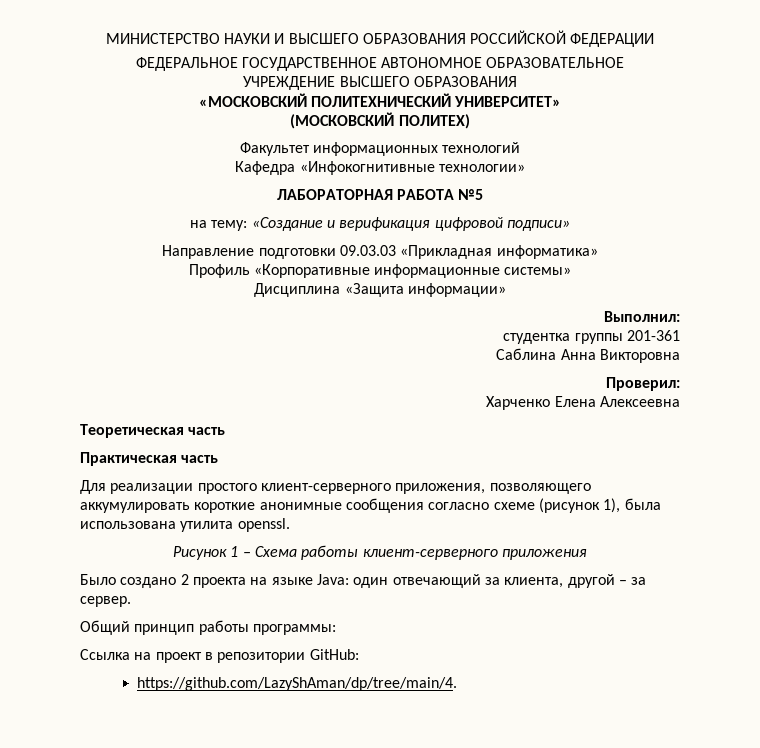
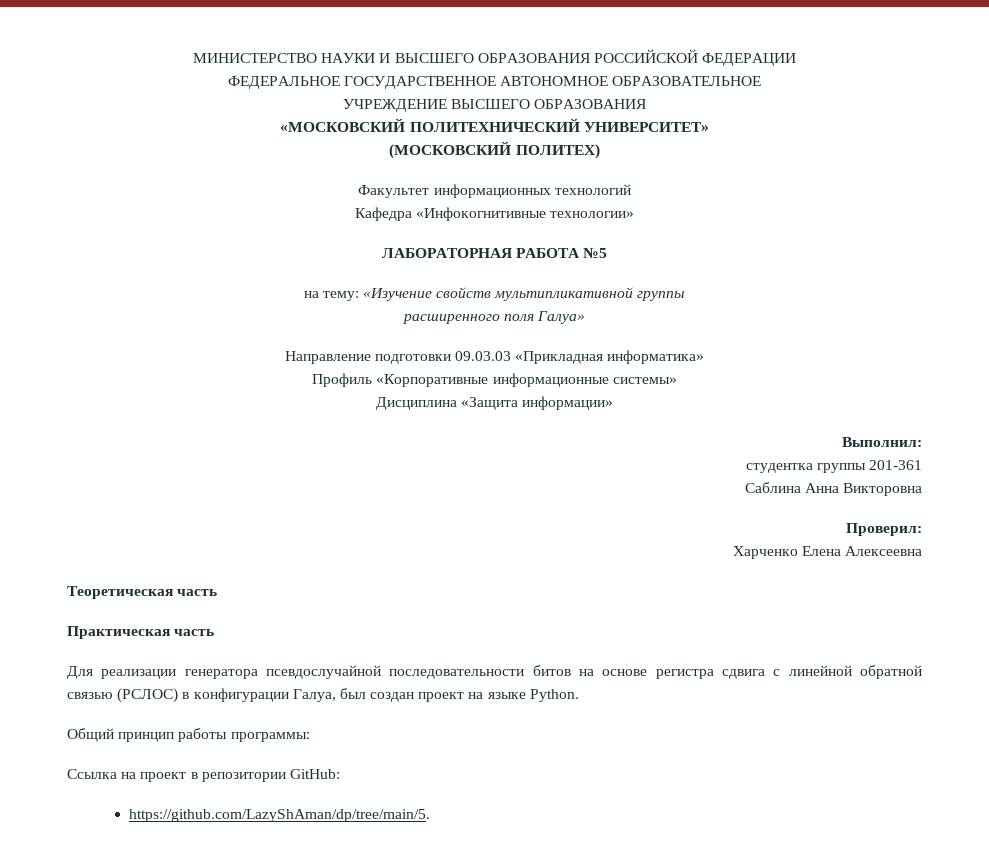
- на тему: «Создание и верификация цифровой подписи»
+ на тему: «Изучение свойств мультипликативной группы
+ расширенного поля Галуа»
- Для реализации простого клиент-серверного приложения, позволяющего аккумулировать короткие анонимные сообщения согласно схеме (рисунок 1), была использована утилита openssl.
- Рисунок 1 – Схема работы клиент-серверного приложения
- Было создано 2 проекта на языке Java: один отвечающий за клиента, другой – за сервер.
+ Для реализации генератора псевдослучайной последовательности битов на основе регистра сдвига с линейной обратной связью (РСЛОС) в конфигурации Галуа, был создан проект на языке Python.
- https://github.com/LazyShAman/dp/tree/main/4.
+ https://github.com/LazyShAman/dp/tree/main/5.

